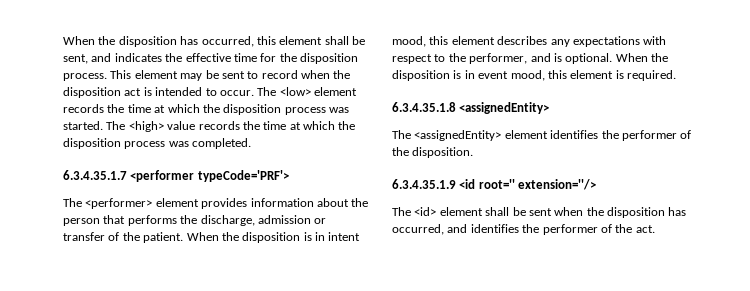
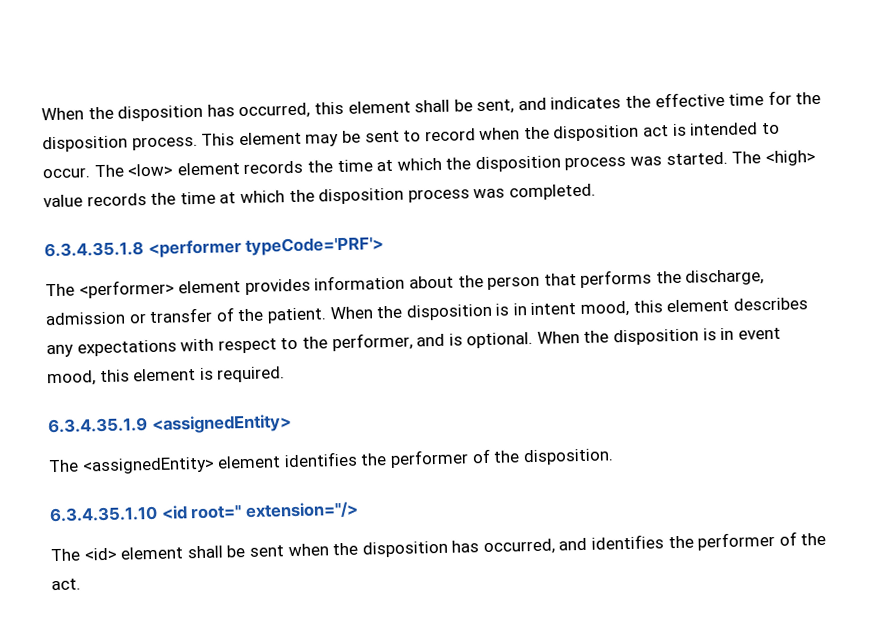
- 6.3.4.35.1.7 <performer typeCode='PRF'>
+ 6.3.4.35.1.8 <performer typeCode='PRF'>
- 6.3.4.35.1.8 <assignedEntity>
+ 6.3.4.35.1.9 <assignedEntity>
- 6.3.4.35.1.9 <id root='' extension=''/>
+ 6.3.4.35.1.10 <id root='' extension=''/>

